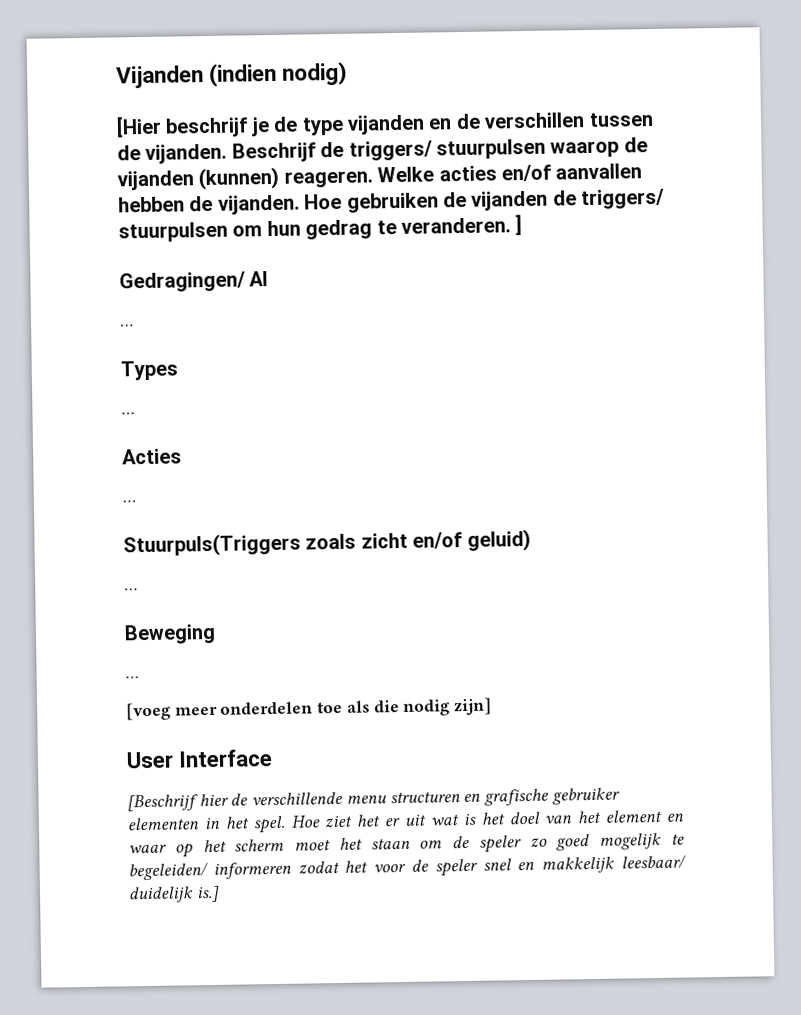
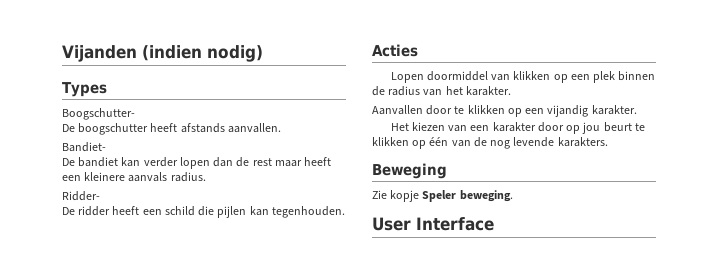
- [Hier beschrijf je de type vijanden en de verschillen tussen de vijanden. Beschrijf de triggers/ stuurpulsen waarop de vijanden (kunnen) reageren. Welke acties en/of aanvallen hebben de vijanden. Hoe gebruiken de vijanden de triggers/ stuurpulsen om hun gedrag te veranderen. ]
- Gedragingen/ AI
- …
  Types
- …
+ Boogschutter-
+ De boogschutter heeft afstands aanvallen.
+ Bandiet-
+ De bandiet kan verder lopen dan de rest maar heeft een kleinere aanvals radius.
+ Ridder-
+ De ridder heeft een schild die pijlen kan tegenhouden.
  Acties
- …
- Stuurpuls(Triggers zoals zicht en/of geluid)
- …
+ Lopen doormiddel van klikken op een plek binnen de radius van het karakter.
+ Aanvallen door te klikken op een vijandig karakter.
+ Het kiezen van een karakter door op jou beurt te klikken op één van de nog levende karakters.
  Beweging
- …
- [voeg meer onderdelen toe als die nodig zijn]
+ Zie kopje Speler beweging.
  User Interface
- [Beschrijf hier de verschillende menu structuren en grafische gebruiker elementen in het spel. Hoe ziet het er uit wat is het doel van het element en waar op het scherm moet het staan om de speler zo goed mogelijk te begeleiden/ informeren zodat het voor de speler snel en makkelijk leesbaar/ duidelijk is.]

